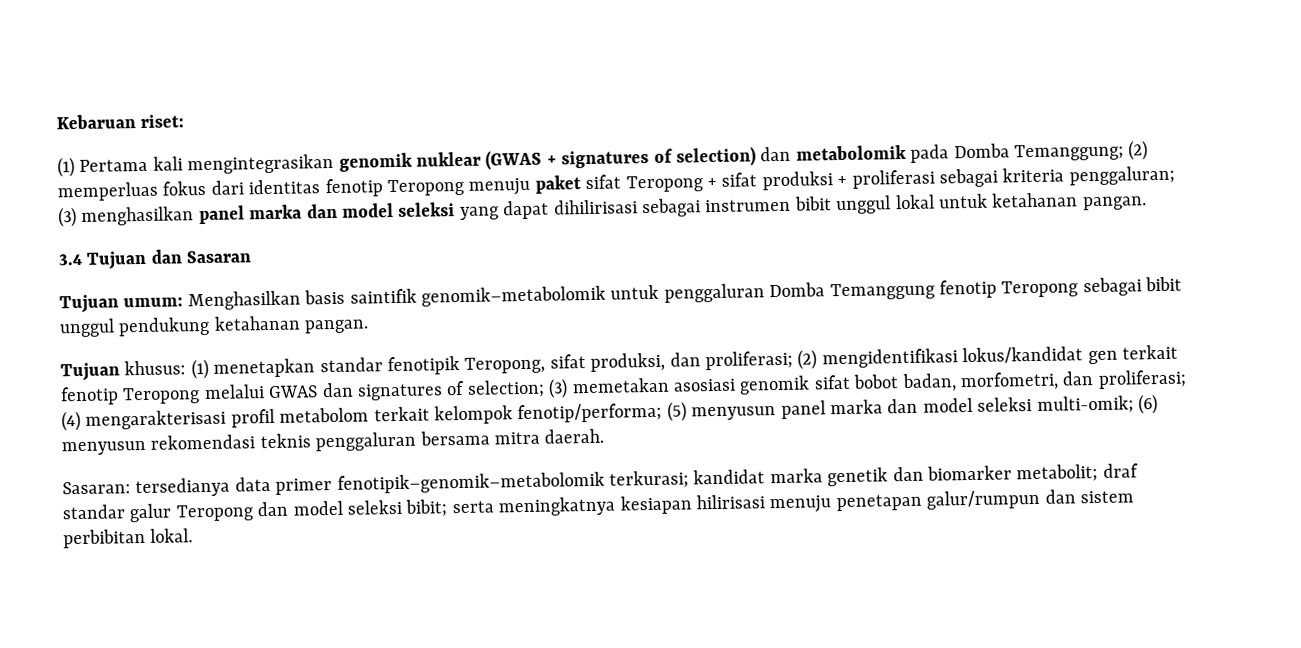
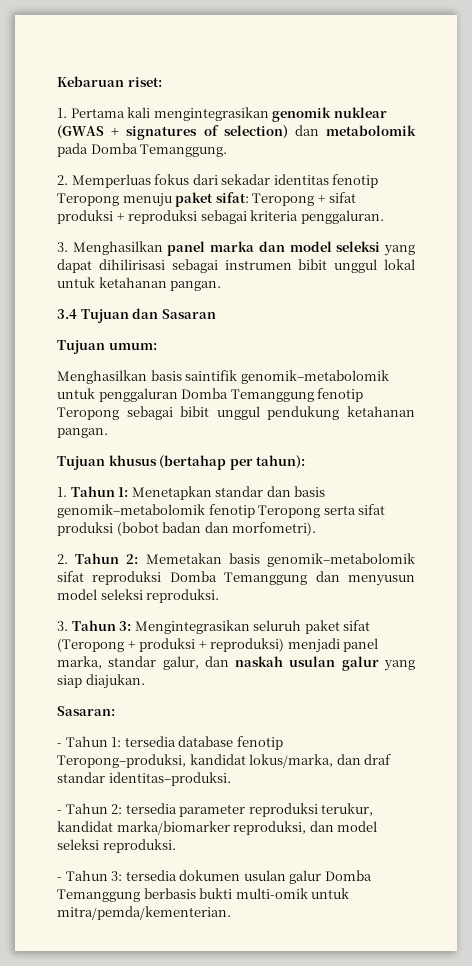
- (1) Pertama kali mengintegrasikan genomik nuklear (GWAS + signatures of selection) dan metabolomik pada Domba Temanggung; (2) memperluas fokus dari identitas fenotip Teropong menuju paket sifat Teropong + sifat produksi + proliferasi sebagai kriteria penggaluran; (3) menghasilkan panel marka dan model seleksi yang dapat dihilirisasi sebagai instrumen bibit unggul lokal untuk ketahanan pangan.
+ 1. Pertama kali mengintegrasikan genomik nuklear (GWAS + signatures of selection) dan metabolomik pada Domba Temanggung.
+ 2. Memperluas fokus dari sekadar identitas fenotip Teropong menuju paket sifat: Teropong + sifat produksi + reproduksi sebagai kriteria penggaluran.
+ 3. Menghasilkan panel marka dan model seleksi yang dapat dihilirisasi sebagai instrumen bibit unggul lokal untuk ketahanan pangan.
- Tujuan umum: Menghasilkan basis saintifik genomik–metabolomik untuk penggaluran Domba Temanggung fenotip Teropong sebagai bibit unggul pendukung ketahanan pangan.
+ Tujuan umum:
+ Menghasilkan basis saintifik genomik–metabolomik untuk penggaluran Domba Temanggung fenotip Teropong sebagai bibit unggul pendukung ketahanan pangan.
- Tujuan khusus: (1) menetapkan standar fenotipik Teropong, sifat produksi, dan proliferasi; (2) mengidentifikasi lokus/kandidat gen terkait fenotip Teropong melalui GWAS dan signatures of selection; (3) memetakan asosiasi genomik sifat bobot badan, morfometri, dan proliferasi; (4) mengarakterisasi profil metabolom terkait kelompok fenotip/performa; (5) menyusun panel marka dan model seleksi multi-omik; (6) menyusun rekomendasi teknis penggaluran bersama mitra daerah.
- Sasaran: tersedianya data primer fenotipik–genomik–metabolomik terkurasi; kandidat marka genetik dan biomarker metabolit; draf standar galur Teropong dan model seleksi bibit; serta meningkatnya kesiapan hilirisasi menuju penetapan galur/rumpun dan sistem perbibitan lokal.
+ Tujuan khusus (bertahap per tahun):
+ 1. Tahun 1: Menetapkan standar dan basis genomik–metabolomik fenotip Teropong serta sifat produksi (bobot badan dan morfometri).
+ 2. Tahun 2: Memetakan basis genomik–metabolomik sifat reproduksi Domba Temanggung dan menyusun model seleksi reproduksi.
+ 3. Tahun 3: Mengintegrasikan seluruh paket sifat (Teropong + produksi + reproduksi) menjadi panel marka, standar galur, dan naskah usulan galur yang siap diajukan.
+ Sasaran:
+ - Tahun 1: tersedia database fenotip Teropong–produksi, kandidat lokus/marka, dan draf standar identitas–produksi.
+ - Tahun 2: tersedia parameter reproduksi terukur, kandidat marka/biomarker reproduksi, dan model seleksi reproduksi.
+ - Tahun 3: tersedia dokumen usulan galur Domba Temanggung berbasis bukti multi-omik untuk mitra/pemda/kementerian.

